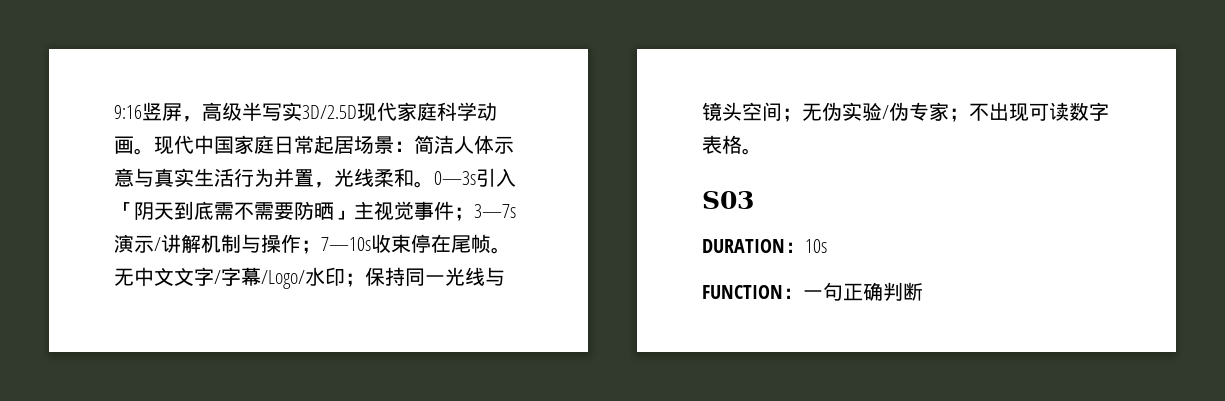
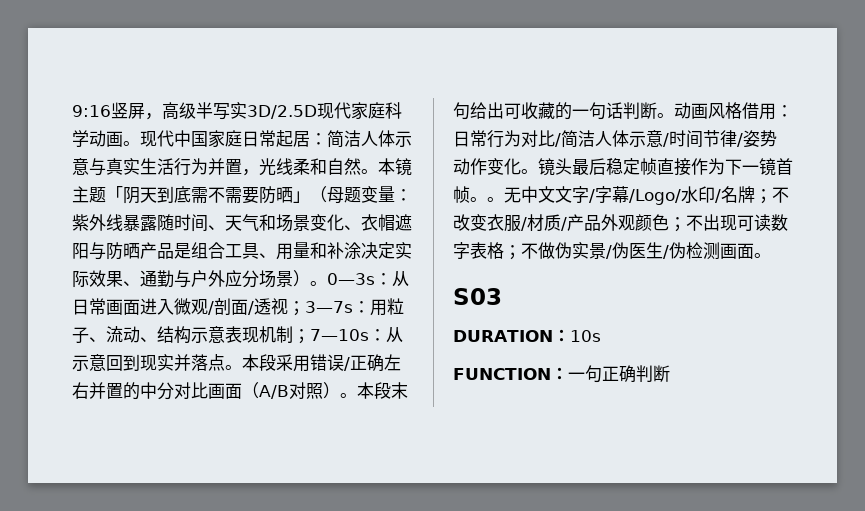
- 现代中国家庭日常起居场景：简洁人体示意与真实生活行为并置，光线柔和。0—3s引入「阴天到底需不需要防晒」主视觉事件；3—7s演示/讲解机制与操作；7—10s收束停在尾帧。
+ 现代中国家庭日常起居：简洁人体示意与真实生活行为并置，光线柔和自然。本镜主题「阴天到底需不需要防晒」（母题变量：紫外线暴露随时间、天气和场景变化、衣帽遮阳与防晒产品是组合工具、用量和补涂决定实际效果、通勤与户外应分场景）。0—3s：从日常画面进入微观/剖面/透视；3—7s：用粒子、流动、结构示意表现机制；7—10s：从示意回到现实并落点。本段采用错误/正确左右并置的中分对比画面（A/B对照）。本段末句给出可收藏的一句话判断。动画风格借用：日常行为对比/简洁人体示意/时间节律/姿势动作变化。镜头最后稳定帧直接作为下一镜首帧。。
- 无中文文字/字幕/Logo/水印；保持同一光线与镜头空间；无伪实验/伪专家；不出现可读数字表格。
+ 无中文文字/字幕/Logo/水印/名牌；不改变衣服/材质/产品外观颜色；不出现可读数字表格；不做伪实景/伪医生/伪检测画面。

